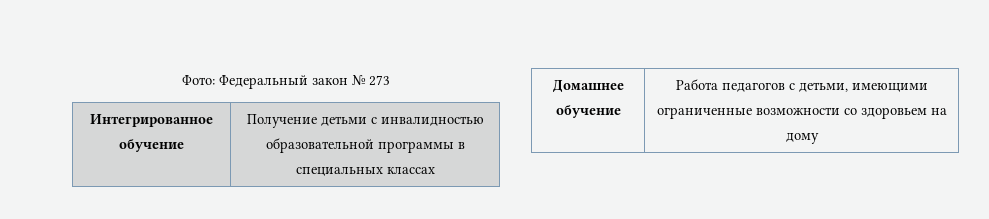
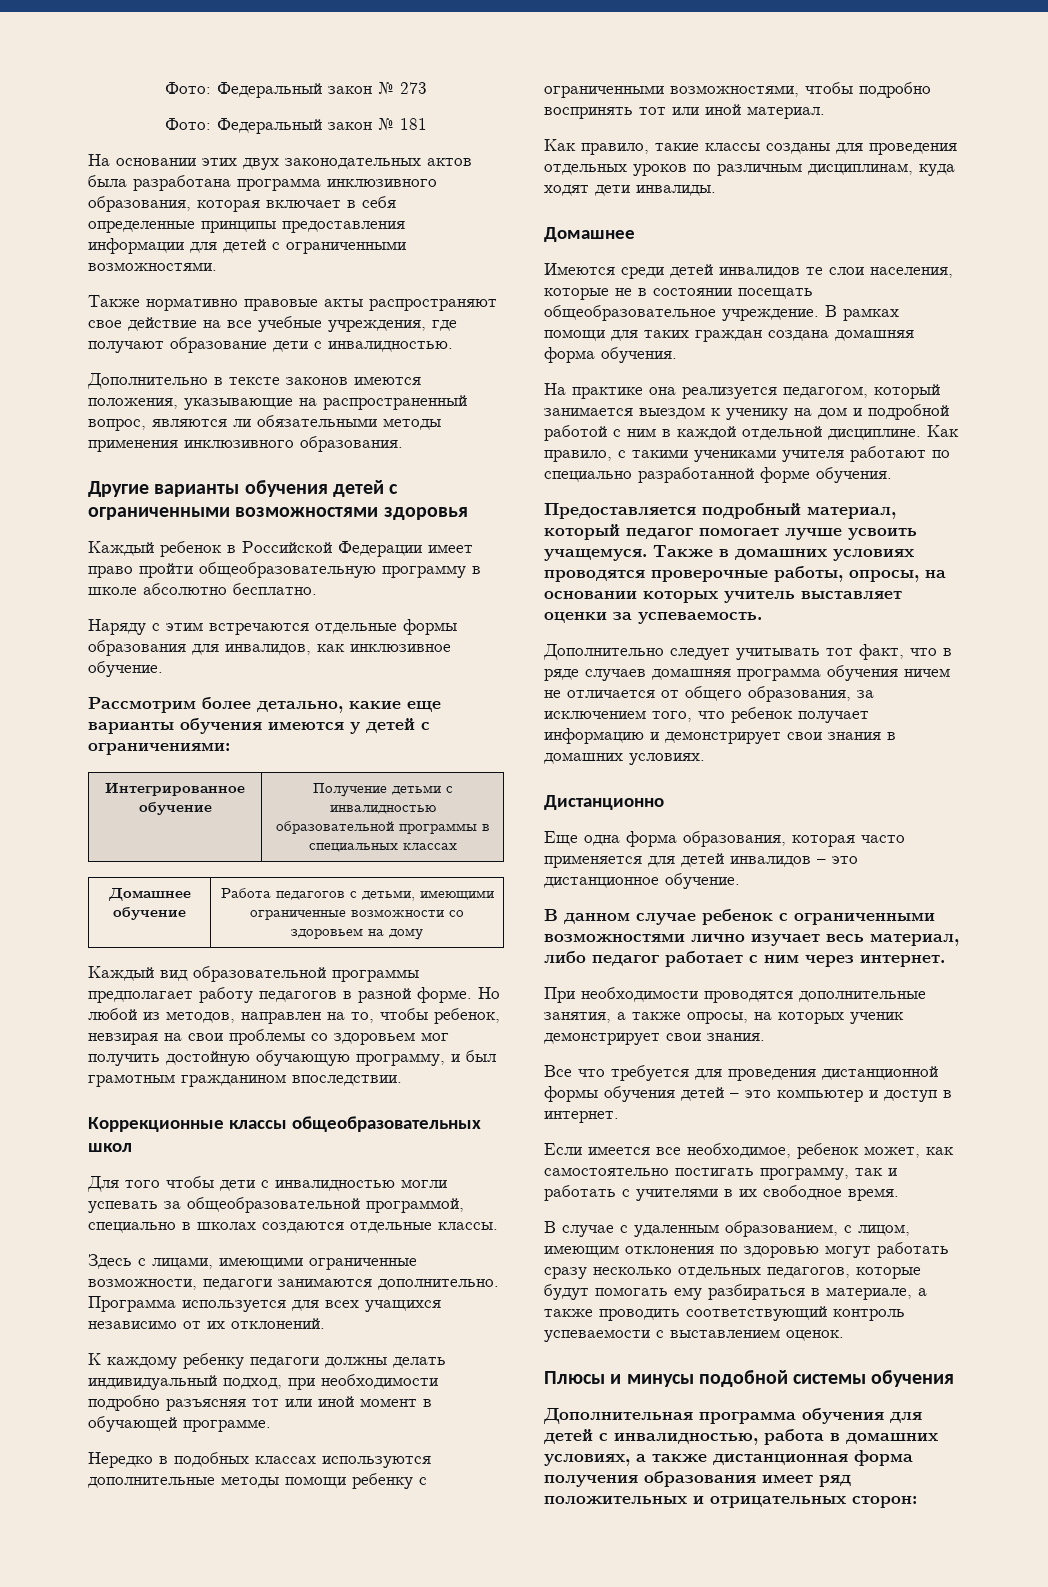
+ Фото: Федеральный закон № 181
+ На основании этих двух законодательных актов была разработана программа инклюзивного образования, которая включает в себя определенные принципы предоставления информации для детей с ограниченными возможностями.
+ Также нормативно правовые акты распространяют свое действие на все учебные учреждения, где получают образование дети с инвалидностью.
+ Дополнительно в тексте законов имеются положения, указывающие на распространенный вопрос, являются ли обязательными методы применения инклюзивного образования.
+ Другие варианты обучения детей с ограниченными возможностями здоровья
+ Каждый ребенок в Российской Федерации имеет право пройти общеобразовательную программу в школе абсолютно бесплатно.
+ Наряду с этим встречаются отдельные формы образования для инвалидов, как инклюзивное обучение.
+ Рассмотрим более детально, какие еще варианты обучения имеются у детей с ограничениями:
+ Каждый вид образовательной программы предполагает работу педагогов в разной форме. Но любой из методов, направлен на то, чтобы ребенок, невзирая на свои проблемы со здоровьем мог получить достойную обучающую программу, и был грамотным гражданином впоследствии.
+ Коррекционные классы общеобразовательных школ
+ Для того чтобы дети с инвалидностью могли успевать за общеобразовательной программой, специально в школах создаются отдельные классы.
+ Здесь с лицами, имеющими ограниченные возможности, педагоги занимаются дополнительно. Программа используется для всех учащихся независимо от их отклонений.
+ К каждому ребенку педагоги должны делать индивидуальный подход, при необходимости подробно разъясняя тот или иной момент в обучающей программе.
+ Нередко в подобных классах используются дополнительные методы помощи ребенку с ограниченными возможностями, чтобы подробно воспринять тот или иной материал.
+ Как правило, такие классы созданы для проведения отдельных уроков по различным дисциплинам, куда ходят дети инвалиды.
+ Домашнее
+ Имеются среди детей инвалидов те слои населения, которые не в состоянии посещать общеобразовательное учреждение. В рамках помощи для таких граждан создана домашняя форма обучения.
+ На практике она реализуется педагогом, который занимается выездом к ученику на дом и подробной работой с ним в каждой отдельной дисциплине. Как правило, с такими учениками учителя работают по специально разработанной форме обучения.
+ Предоставляется подробный материал, который педагог помогает лучше усвоить учащемуся. Также в домашних условиях проводятся проверочные работы, опросы, на основании которых учитель выставляет оценки за успеваемость.
+ Дополнительно следует учитывать тот факт, что в ряде случаев домашняя программа обучения ничем не отличается от общего образования, за исключением того, что ребенок получает информацию и демонстрирует свои знания в домашних условиях.
+ Дистанционно
+ Еще одна форма образования, которая часто применяется для детей инвалидов – это дистанционное обучение.
+ В данном случае ребенок с ограниченными возможностями лично изучает весь материал, либо педагог работает с ним через интернет.
+ При необходимости проводятся дополнительные занятия, а также опросы, на которых ученик демонстрирует свои знания.
+ Все что требуется для проведения дистанционной формы обучения детей – это компьютер и доступ в интернет.
+ Если имеется все необходимое, ребенок может, как самостоятельно постигать программу, так и работать с учителями в их свободное время.
+ В случае с удаленным образованием, с лицом, имеющим отклонения по здоровью могут работать сразу несколько отдельных педагогов, которые будут помогать ему разбираться в материале, а также проводить соответствующий контроль успеваемости с выставлением оценок.
+ Плюсы и минусы подобной системы обучения
+ Дополнительная программа обучения для детей с инвалидностью, работа в домашних условиях, а также дистанционная форма получения образования имеет ряд положительных и отрицательных сторон:

